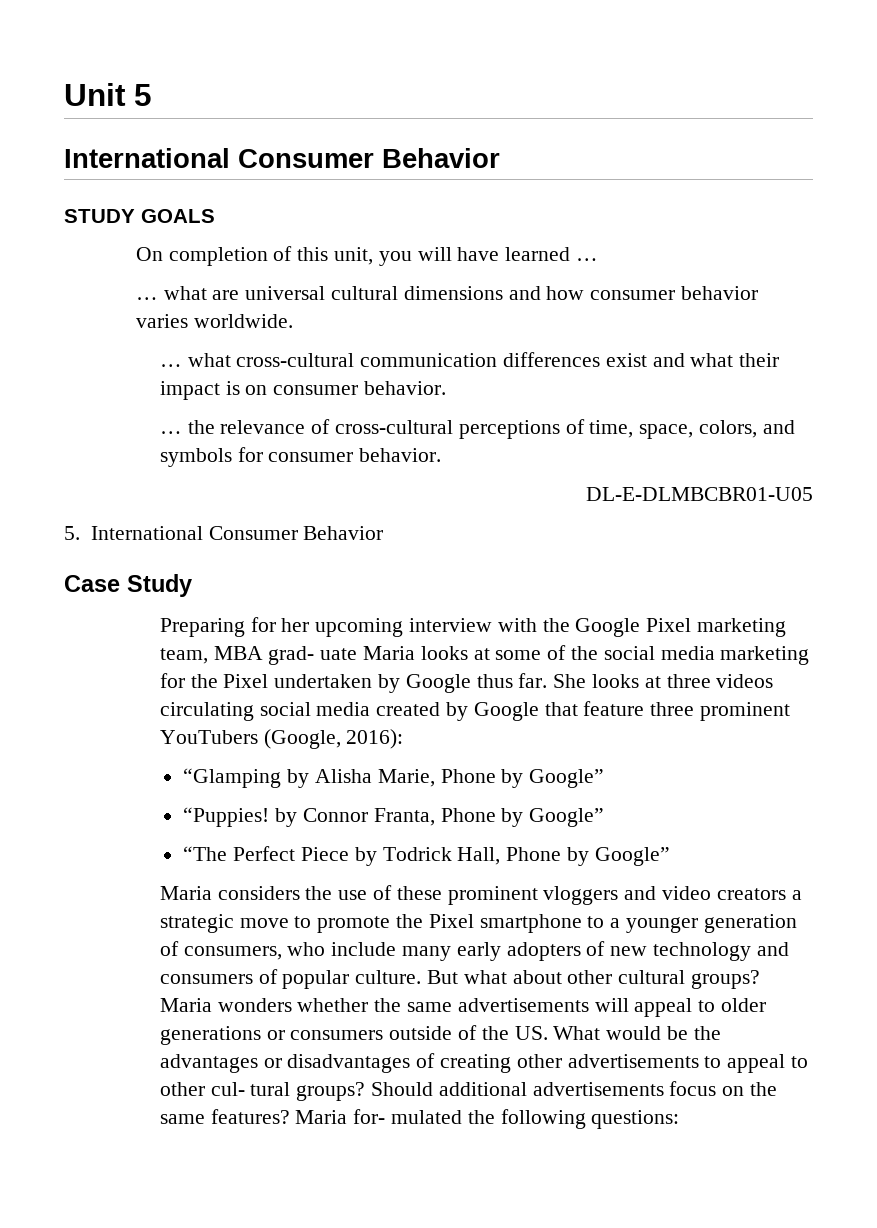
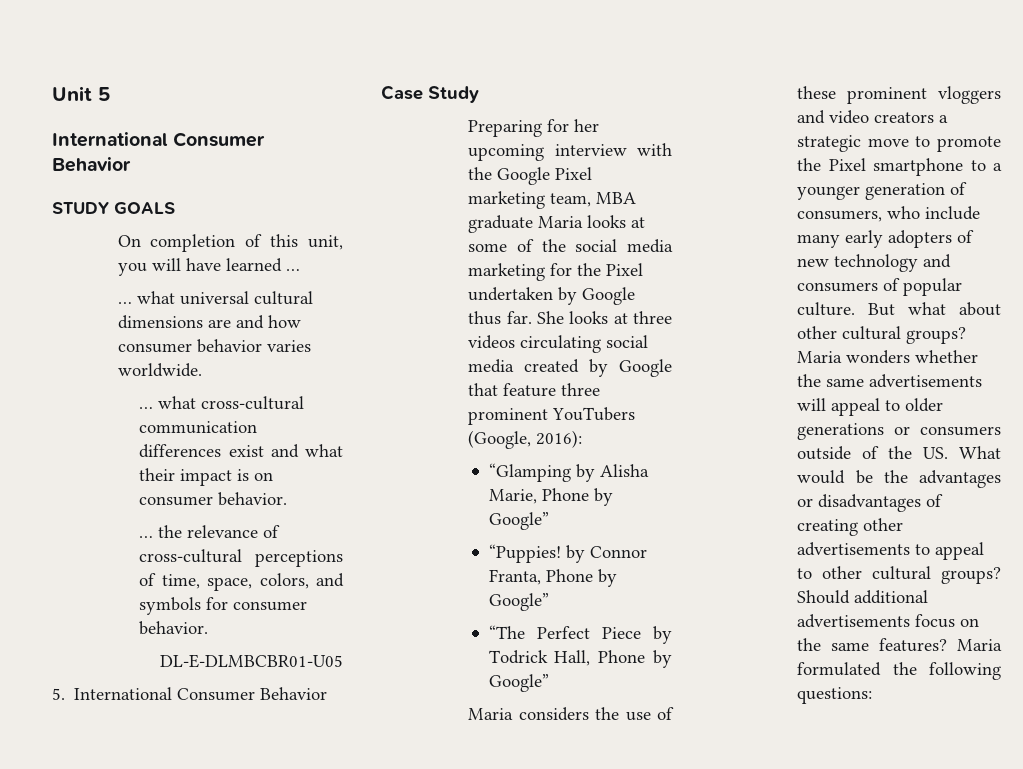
- … what are universal cultural dimensions and how consumer behavior varies worldwide.
+ … what universal cultural dimensions are and how consumer behavior varies worldwide.
- Preparing for her upcoming interview with the Google Pixel marketing team, MBA grad- uate Maria looks at some of the social media marketing for the Pixel undertaken by Google thus far.
+ Preparing for her upcoming interview with the Google Pixel marketing team, MBA graduate Maria looks at some of the social media marketing for the Pixel undertaken by Google thus far.
- Maria wonders whether the same advertisements will appeal to older generations or consumers outside of the US. What would be the advantages or disadvantages of creating other advertisements to appeal to other cul- tural groups?
+ Maria wonders whether the same advertisements will appeal to older generations or consumers outside of the US. What would be the advantages or disadvantages of creating other advertisements to appeal to other cultural groups?
- Maria for- mulated the following questions:
+ Maria formulated the following questions:

